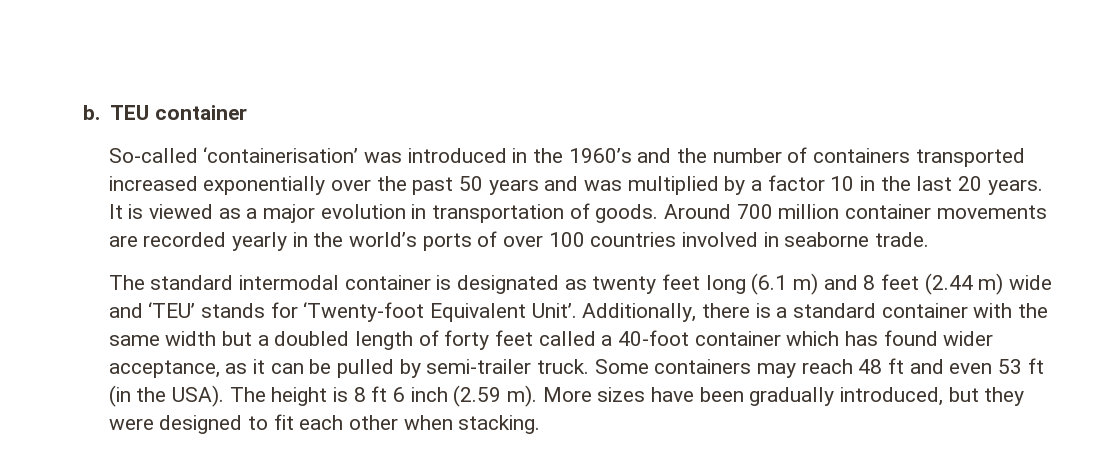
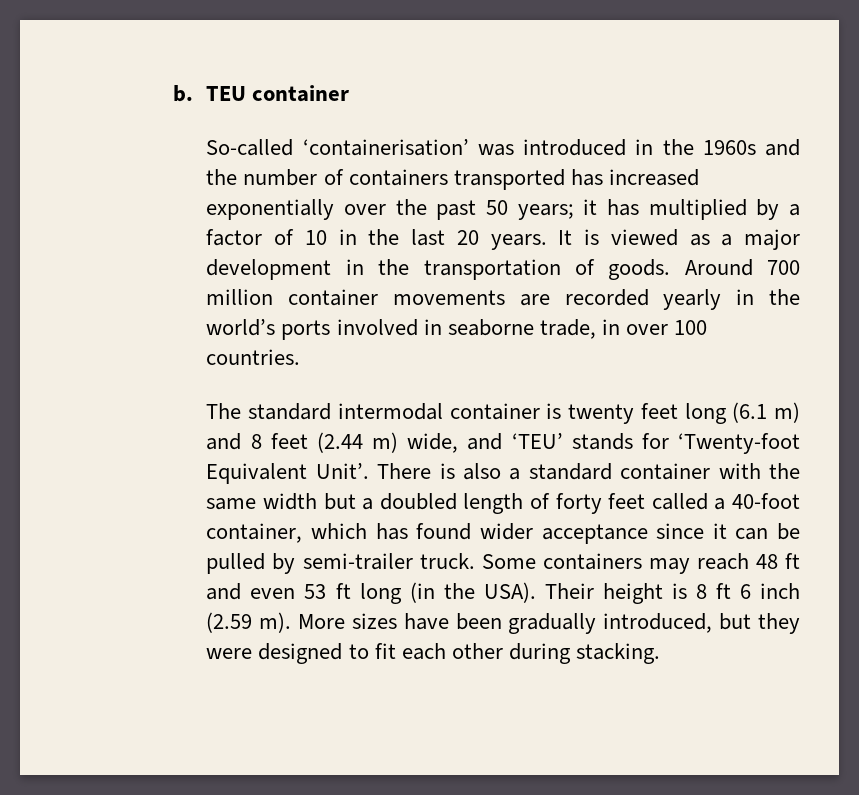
- So-called ‘containerisation’ was introduced in the 1960’s and the number of containers transported increased exponentially over the past 50 years and was multiplied by a factor 10 in the last 20 years.
+ So-called ‘containerisation’ was introduced in the 1960s and the number of containers transported has increased exponentially over the past 50 years; it has multiplied by a factor of 10 in the last 20 years.
- It is viewed as a major evolution in transportation of goods.
+ It is viewed as a major development in the transportation of goods.
- Around 700 million container movements are recorded yearly in the world’s ports of over 100 countries involved in seaborne trade.
+ Around 700 million container movements are recorded yearly in the world’s ports involved in seaborne trade, in over 100 countries.
- The standard intermodal container is designated as twenty feet long (6.1 m) and 8 feet (2.44 m) wide and ‘TEU’ stands for ‘Twenty-foot Equivalent Unit’.
+ The standard intermodal container is twenty feet long (6.1 m) and 8 feet (2.44 m) wide, and ‘TEU’ stands for ‘Twenty-foot Equivalent Unit’.
- Additionally, there is a standard container with the same width but a doubled length of forty feet called a 40-foot container which has found wider acceptance, as it can be pulled by semi-trailer truck.
+ There is also a standard container with the same width but a doubled length of forty feet called a 40-foot container, which has found wider acceptance since it can be pulled by semi-trailer truck.
- Some containers may reach 48 ft and even 53 ft (in the USA).
+ Some containers may reach 48 ft and even 53 ft long (in the USA).
- The height is 8 ft 6 inch (2.59 m).
+ Their height is 8 ft 6 inch (2.59 m).
- More sizes have been gradually introduced, but they were designed to fit each other when stacking.
+ More sizes have been gradually introduced, but they were designed to fit each other during stacking.

